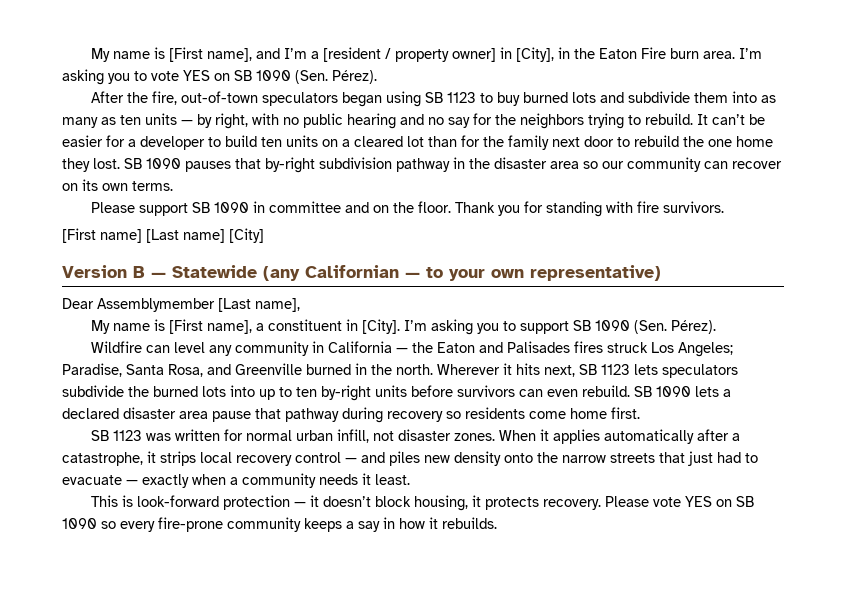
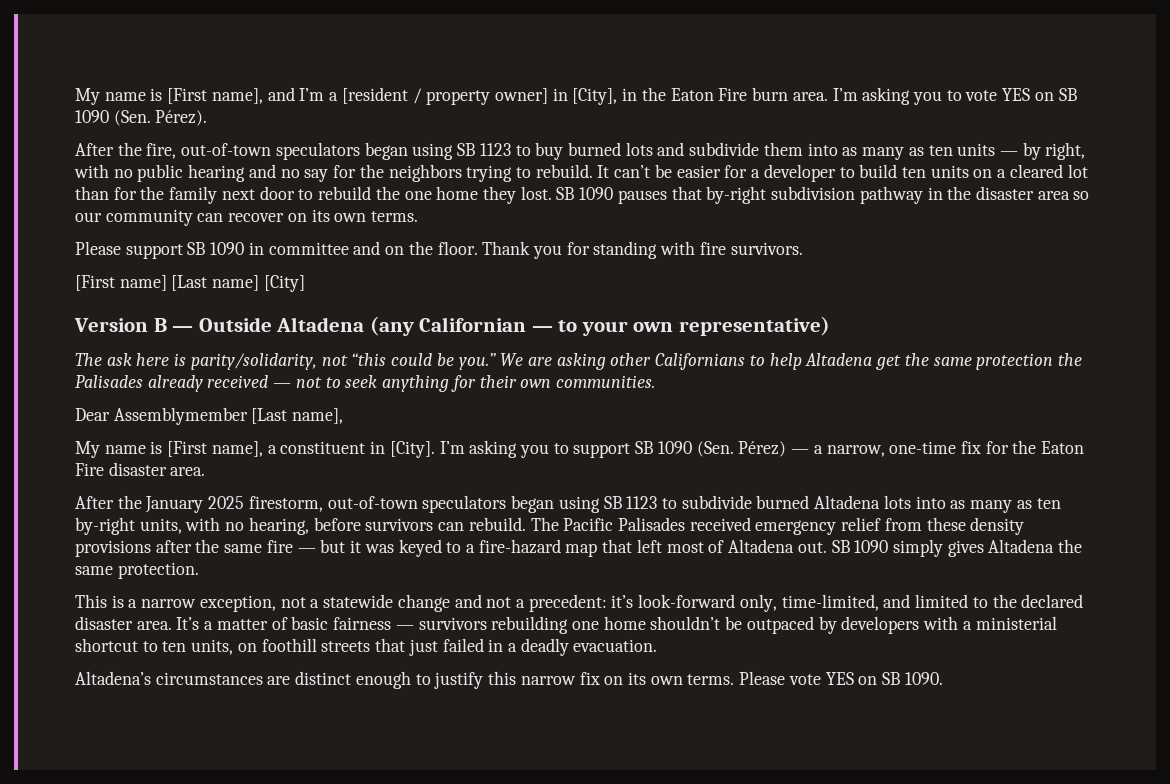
- Version B — Statewide (any Californian — to your own representative)
+ Version B — Outside Altadena (any Californian — to your own representative)
+ The ask here is parity/solidarity, not “this could be you.” We are asking other Californians to help Altadena get the same protection the Palisades already received — not to seek anything for their own communities.
- I’m asking you to support SB 1090 (Sen. Pérez).
- Wildfire can level any community in California — the Eaton and Palisades fires struck Los Angeles; Paradise, Santa Rosa, and Greenville burned in the north. Wherever it hits next, SB 1123 lets speculators subdivide the burned lots into up to ten by-right units before survivors can even rebuild. SB 1090 lets a declared disaster area pause that pathway during recovery so residents come home first.
- SB 1123 was written for normal urban infill, not disaster zones. When it applies automatically after a catastrophe, it strips local recovery control — and piles new density onto the narrow streets that just had to evacuate — exactly when a community needs it least.
- This is look-forward protection — it doesn’t block housing, it protects recovery.
+ I’m asking you to support SB 1090 (Sen. Pérez) — a narrow, one-time fix for the Eaton Fire disaster area.
+ After the January 2025 firestorm, out-of-town speculators began using SB 1123 to subdivide burned Altadena lots into as many as ten by-right units, with no hearing, before survivors can rebuild. The Pacific Palisades received emergency relief from these density provisions after the same fire — but it was keyed to a fire-hazard map that left most of Altadena out. SB 1090 simply gives Altadena the same protection.
+ This is a narrow exception, not a statewide change and not a precedent: it’s look-forward only, time-limited, and limited to the declared disaster area. It’s a matter of basic fairness — survivors rebuilding one home shouldn’t be outpaced by developers with a ministerial shortcut to ten units, on foothill streets that just failed in a deadly evacuation.
+ Altadena’s circumstances are distinct enough to justify this narrow fix on its own terms.
- Please vote YES on SB 1090 so every fire-prone community keeps a say in how it rebuilds.
+ Please vote YES on SB 1090.

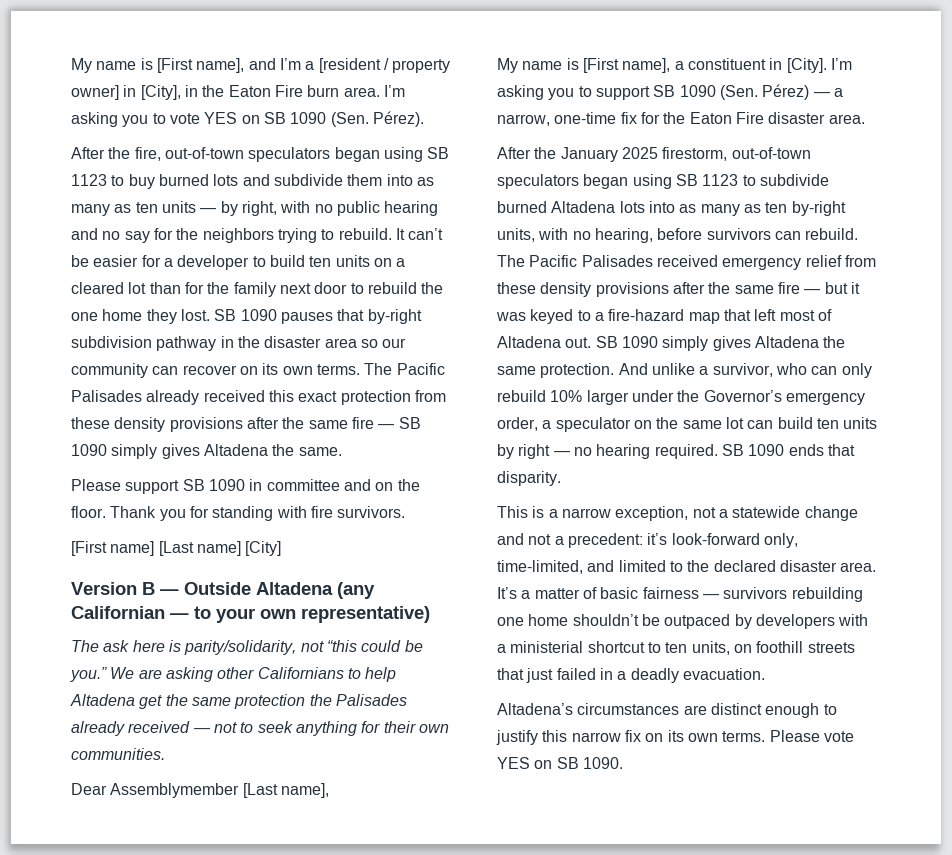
+ The Pacific Palisades already received this exact protection from these density provisions after the same fire — SB 1090 simply gives Altadena the same.
+ And unlike a survivor, who can only rebuild 10% larger under the Governor’s emergency order, a speculator on the same lot can build ten units by right — no hearing required. SB 1090 ends that disparity.

